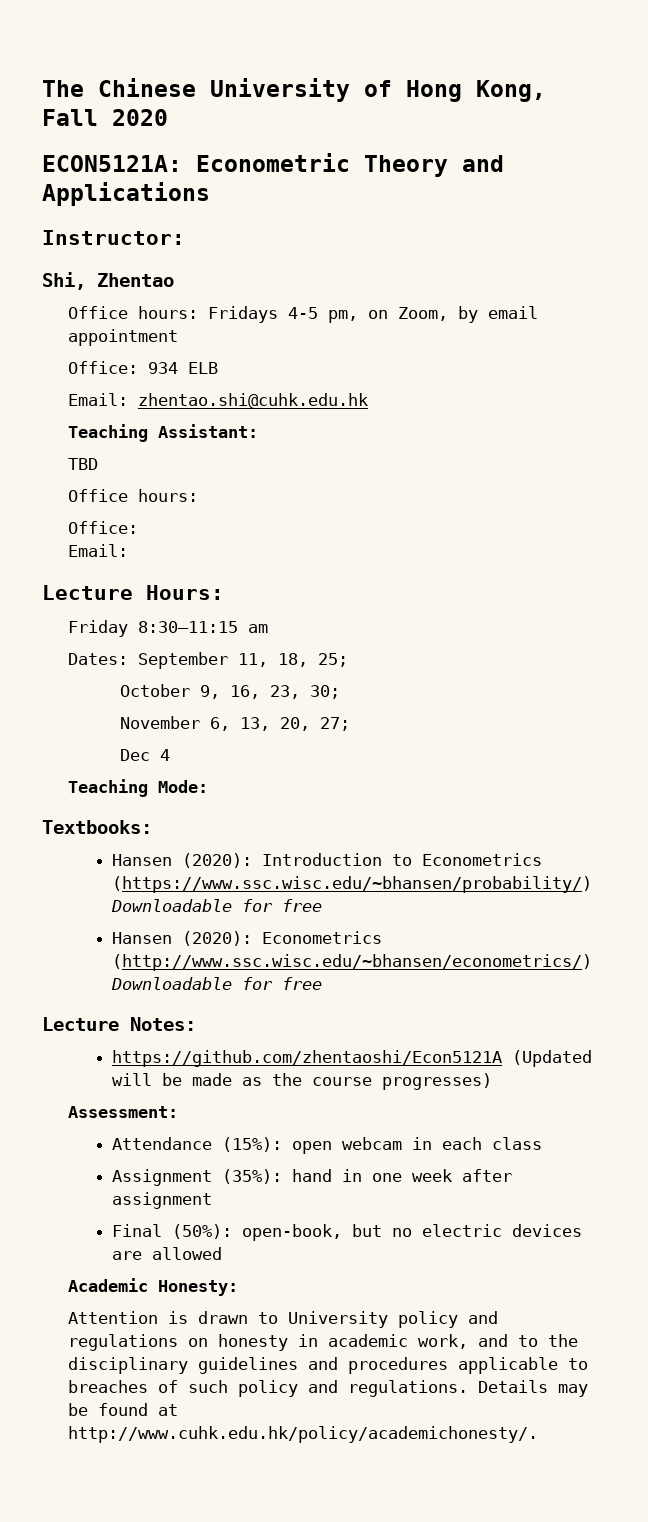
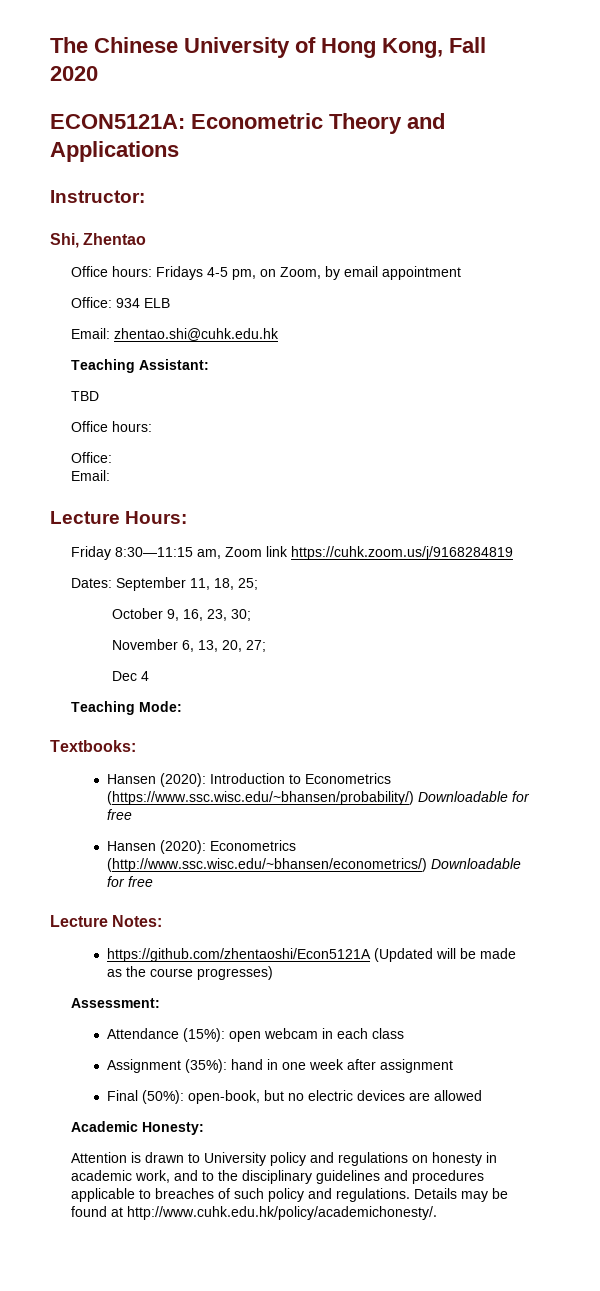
- Friday 8:30—11:15 am
+ Friday 8:30—11:15 am, Zoom link https://cuhk.zoom.us/j/9168284819

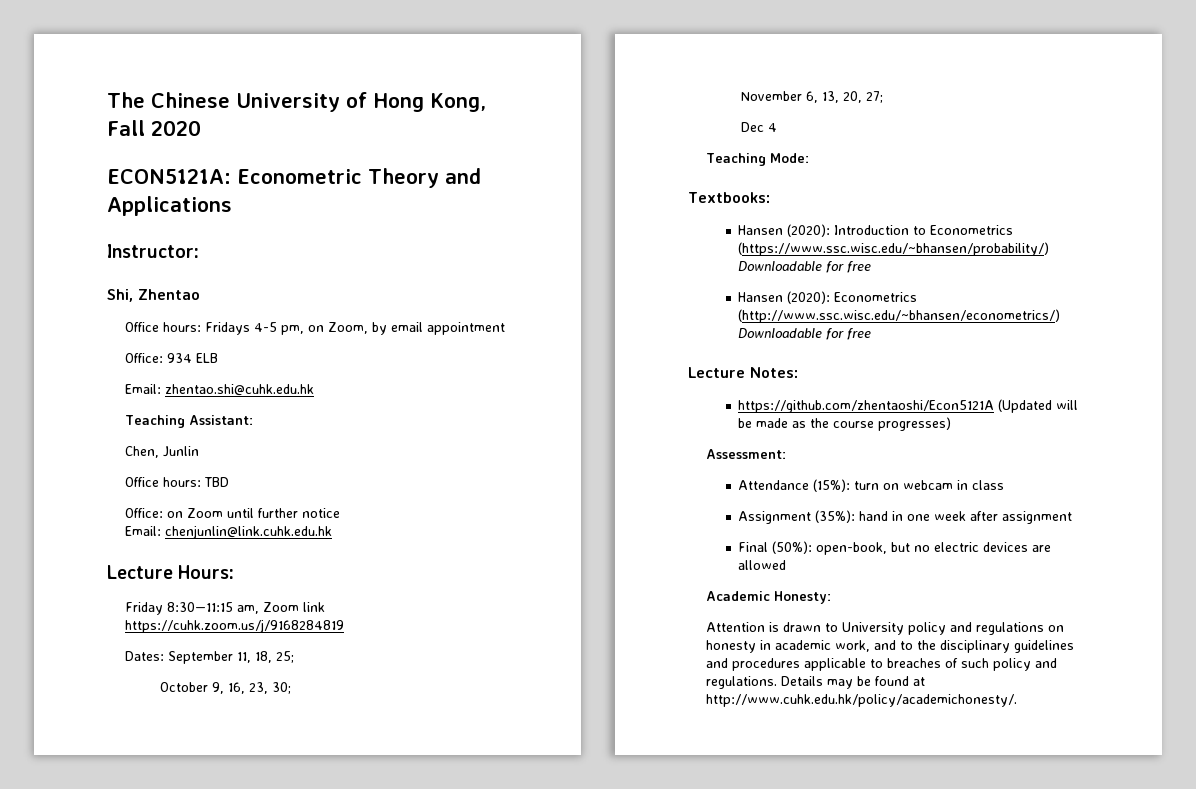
- TBD
- Office hours:
- Office:
- Email:
+ Chen, Junlin
+ Office hours: TBD
+ Office: on Zoom until further notice
+ Email: chenjunlin@link.cuhk.edu.hk
- Attendance (15%): open webcam in each class
+ Attendance (15%): turn on webcam in class

